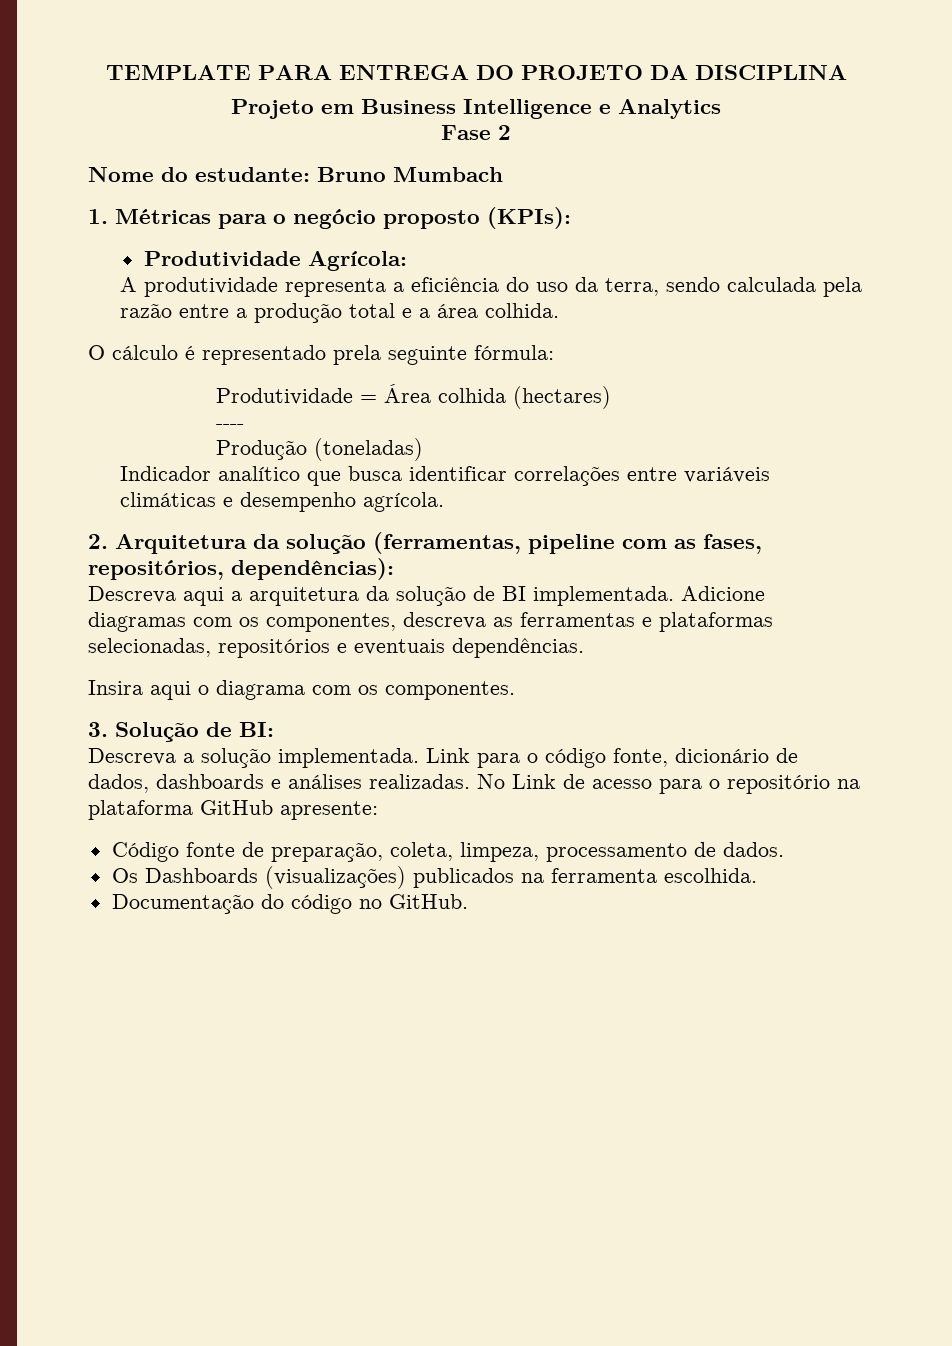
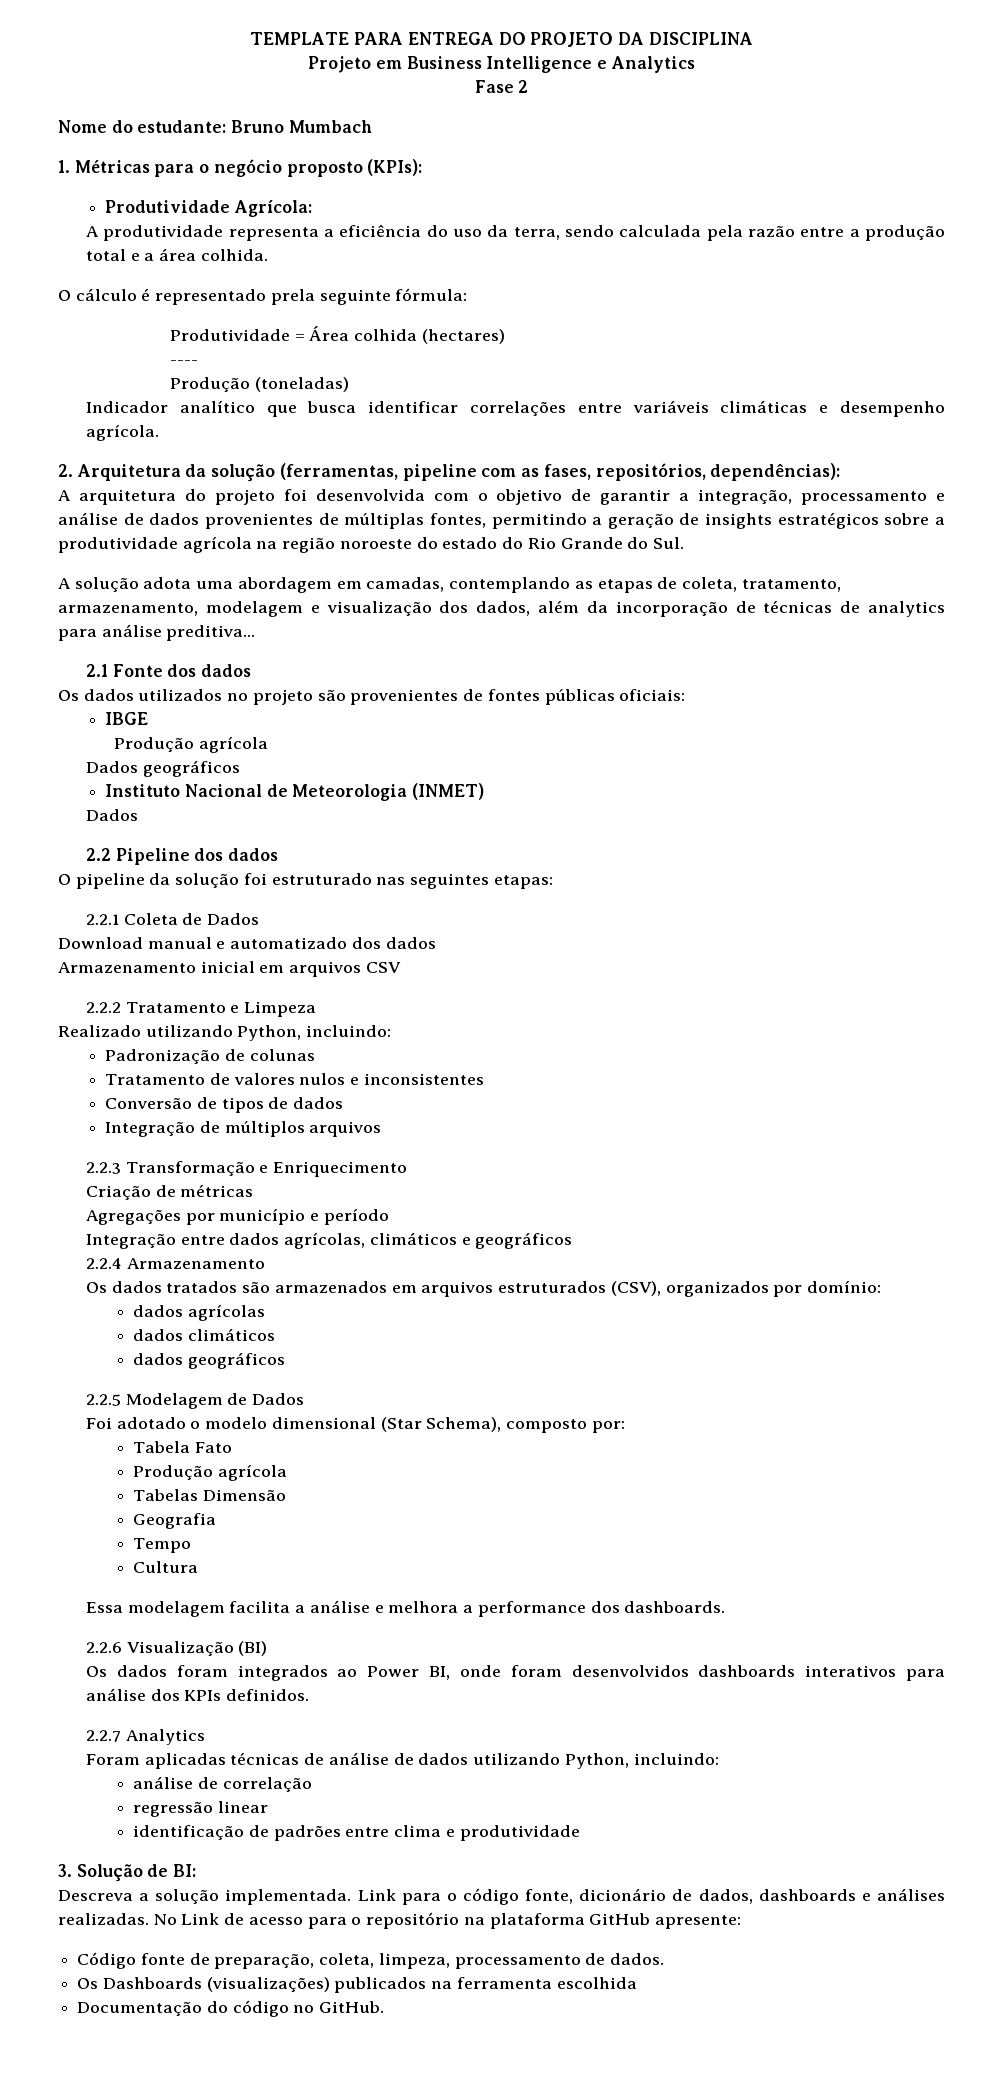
- Descreva aqui a arquitetura da solução de BI implementada. Adicione diagramas com os componentes, descreva as ferramentas e plataformas selecionadas, repositórios e eventuais dependências.
- Insira aqui o diagrama com os componentes.
+ A arquitetura do projeto foi desenvolvida com o objetivo de garantir a integração, processamento e análise de dados provenientes de múltiplas fontes, permitindo a geração de insights estratégicos sobre a produtividade agrícola na região noroeste do estado do Rio Grande do Sul.
+ A solução adota uma abordagem em camadas, contemplando as etapas de coleta, tratamento, armazenamento, modelagem e visualização dos dados, além da incorporação de técnicas de analytics para análise preditiva...
+ 2.1 Fonte dos dados
+ Os dados utilizados no projeto são provenientes de fontes públicas oficiais:
+ IBGE
+ Produção agrícola
+ Dados geográficos
+ Instituto Nacional de Meteorologia (INMET)
+ Dados
+ 2.2 Pipeline dos dados
+ O pipeline da solução foi estruturado nas seguintes etapas:
+ 2.2.1 Coleta de Dados
+ Download manual e automatizado dos dados
+ Armazenamento inicial em arquivos CSV
+ 2.2.2 Tratamento e Limpeza
+ Realizado utilizando Python, incluindo:
+ Padronização de colunas
+ Tratamento de valores nulos e inconsistentes
+ Conversão de tipos de dados
+ Integração de múltiplos arquivos
+ 2.2.3 Transformação e Enriquecimento
+ Criação de métricas
+ Agregações por município e período
+ Integração entre dados agrícolas, climáticos e geográficos
+ 2.2.4 Armazenamento
+ Os dados tratados são armazenados em arquivos estruturados (CSV), organizados por domínio:
+ dados agrícolas
+ dados climáticos
+ dados geográficos
+ 2.2.5 Modelagem de Dados
+ Foi adotado o modelo dimensional (Star Schema), composto por:
+ Tabela Fato
+ Produção agrícola
+ Tabelas Dimensão
+ Geografia
+ Tempo
+ Cultura
+ Essa modelagem facilita a análise e melhora a performance dos dashboards.
+ 2.2.6 Visualização (BI)
+ Os dados foram integrados ao Power BI, onde foram desenvolvidos dashboards interativos para análise dos KPIs definidos.
+ 2.2.7 Analytics
+ Foram aplicadas técnicas de análise de dados utilizando Python, incluindo:
+ análise de correlação
+ regressão linear
+ identificação de padrões entre clima e produtividade
- Os Dashboards (visualizações) publicados na ferramenta escolhida.
+ Os Dashboards (visualizações) publicados na ferramenta escolhida

